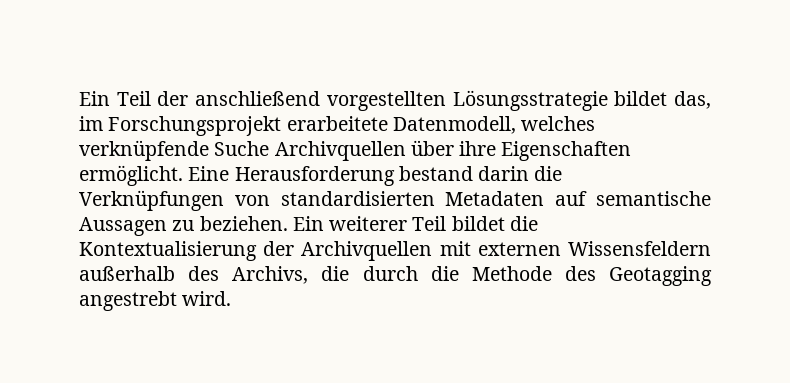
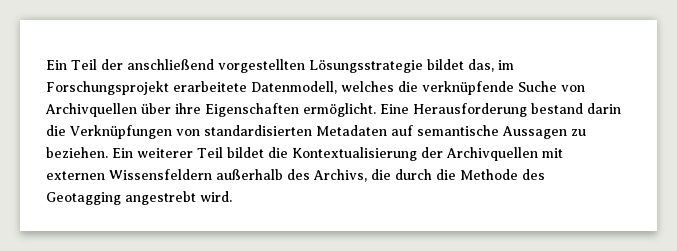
- Ein Teil der anschließend vorgestellten Lösungsstrategie bildet das, im Forschungsprojekt erarbeitete Datenmodell, welches verknüpfende Suche Archivquellen über ihre Eigenschaften ermöglicht.
+ Ein Teil der anschließend vorgestellten Lösungsstrategie bildet das, im Forschungsprojekt erarbeitete Datenmodell, welches die verknüpfende Suche von Archivquellen über ihre Eigenschaften ermöglicht.

